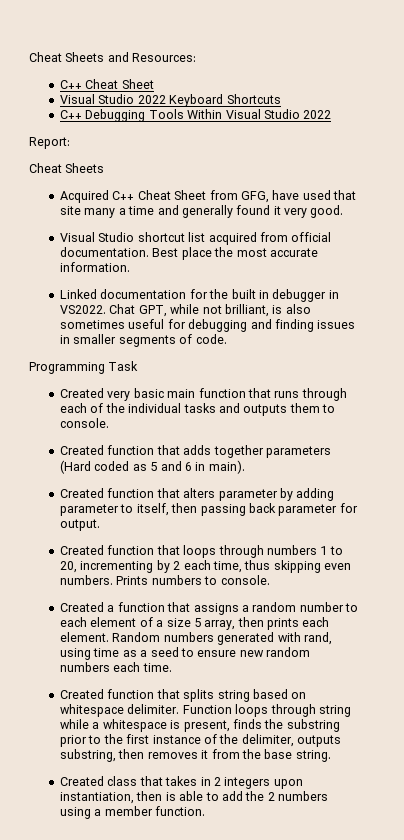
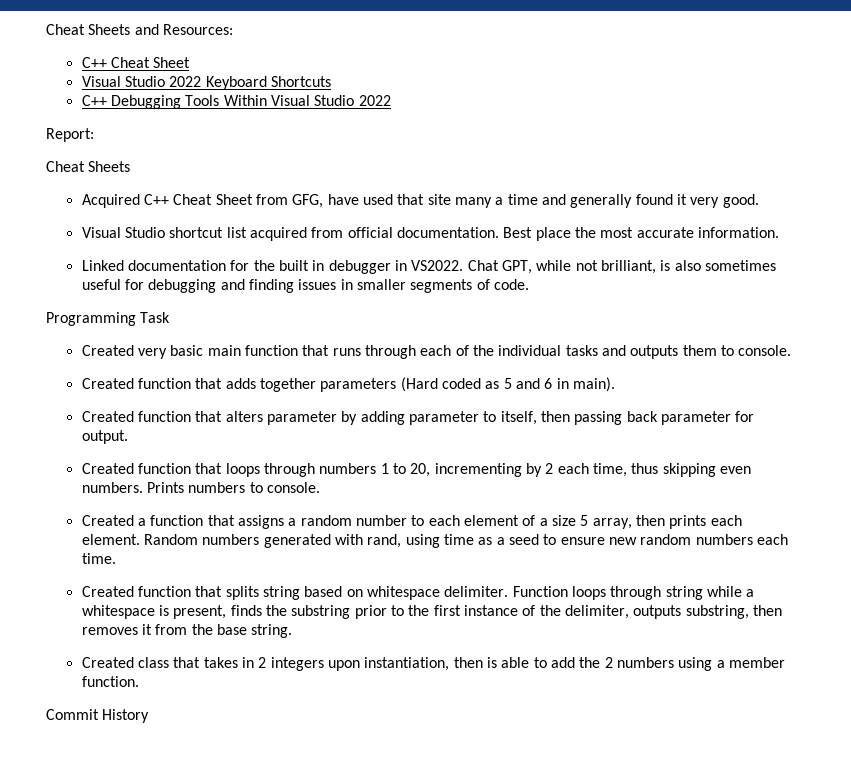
+ Commit History

